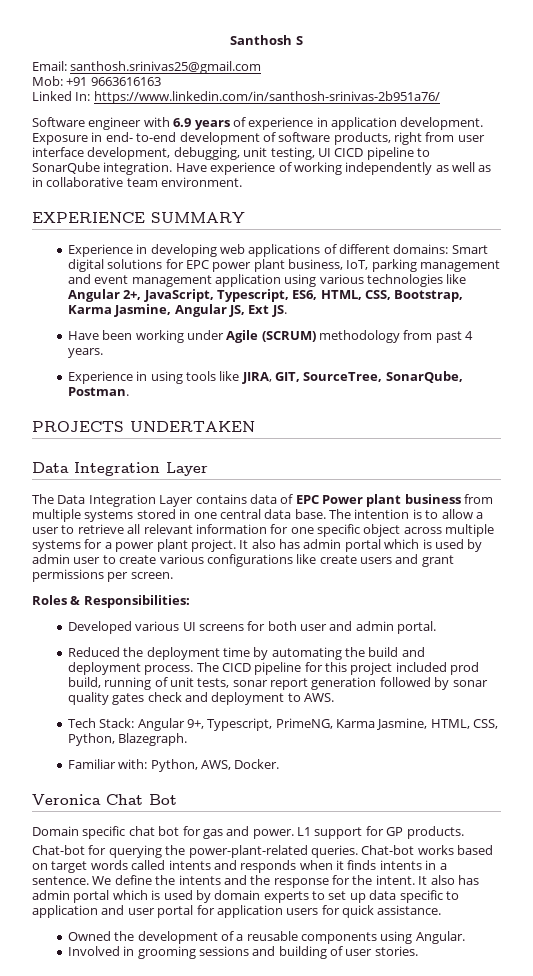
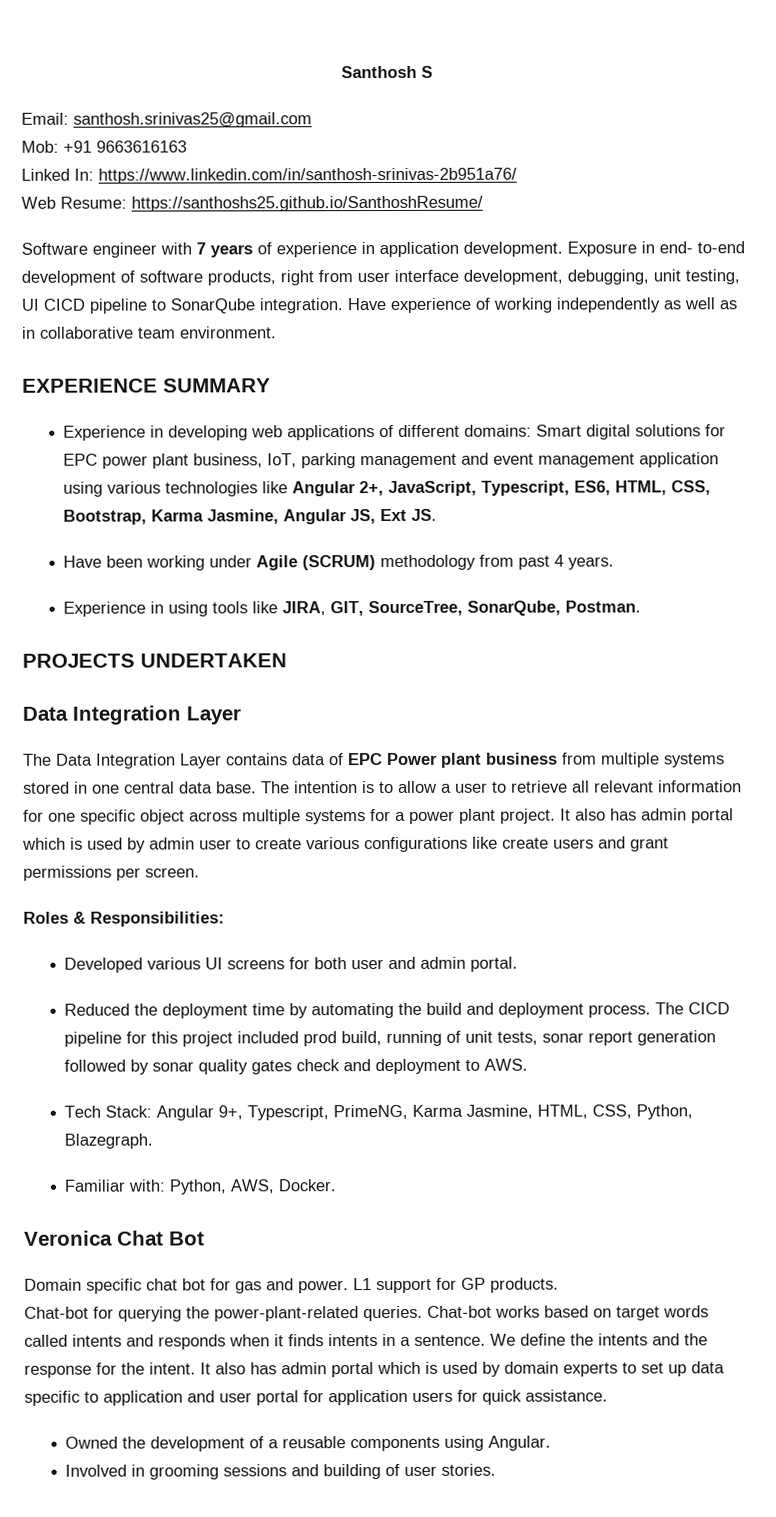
+ Web Resume: https://santhoshs25.github.io/SanthoshResume/
- Software engineer with 6.9 years of experience in application development.
+ Software engineer with 7 years of experience in application development.

